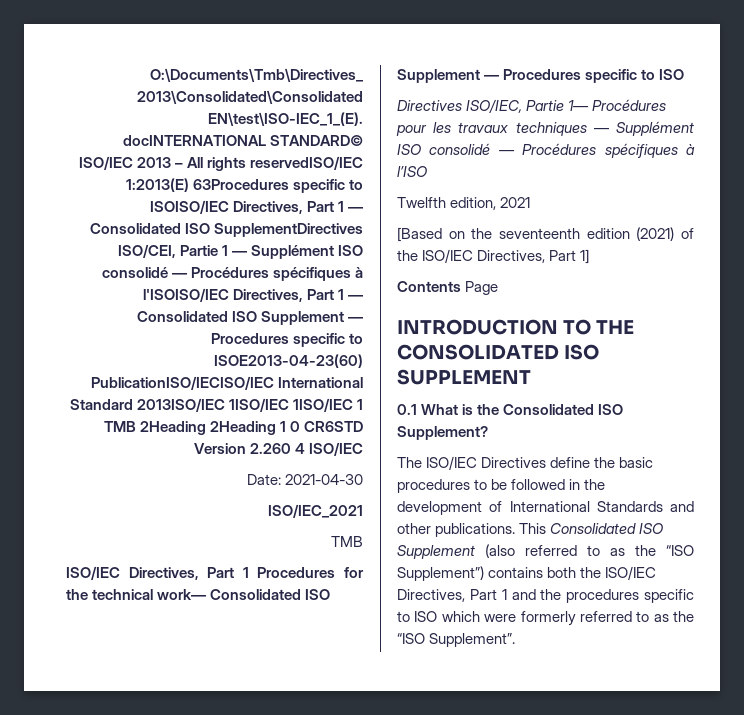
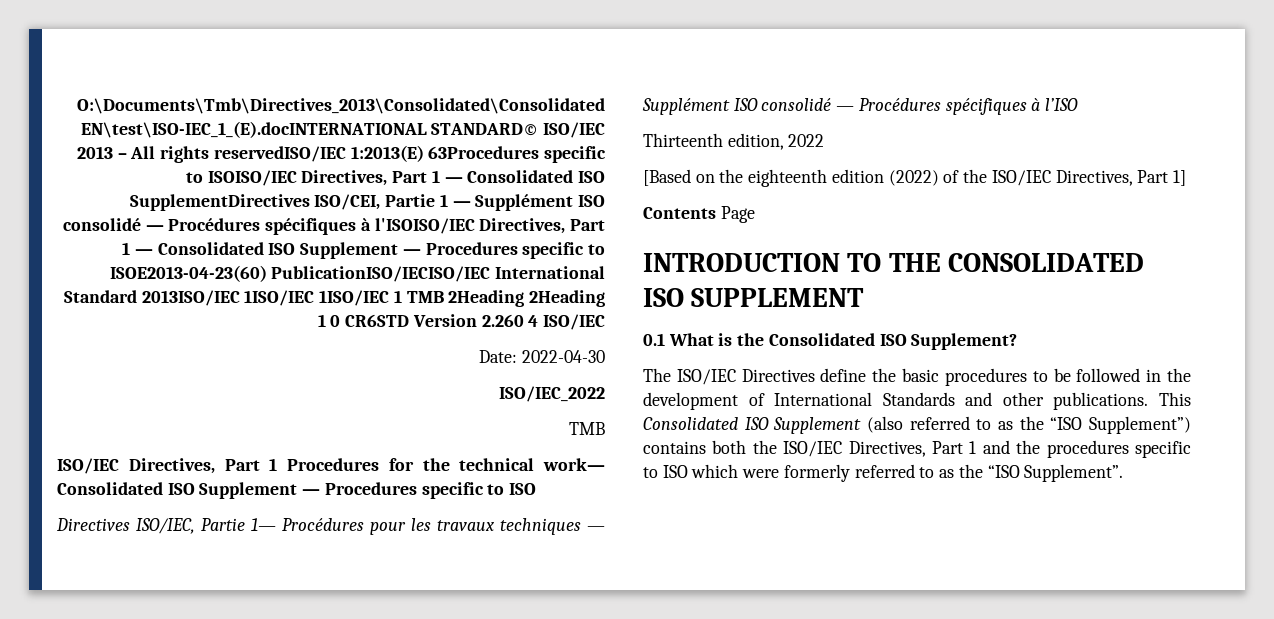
- Date: 2021-04-30
- ISO/IEC_2021
+ Date: 2022-04-30
+ ISO/IEC_2022
- Twelfth edition, 2021
+ Thirteenth edition, 2022
- [Based on the seventeenth edition (2021) of the ISO/IEC Directives, Part 1]
+ [Based on the eighteenth edition (2022) of the ISO/IEC Directives, Part 1]

